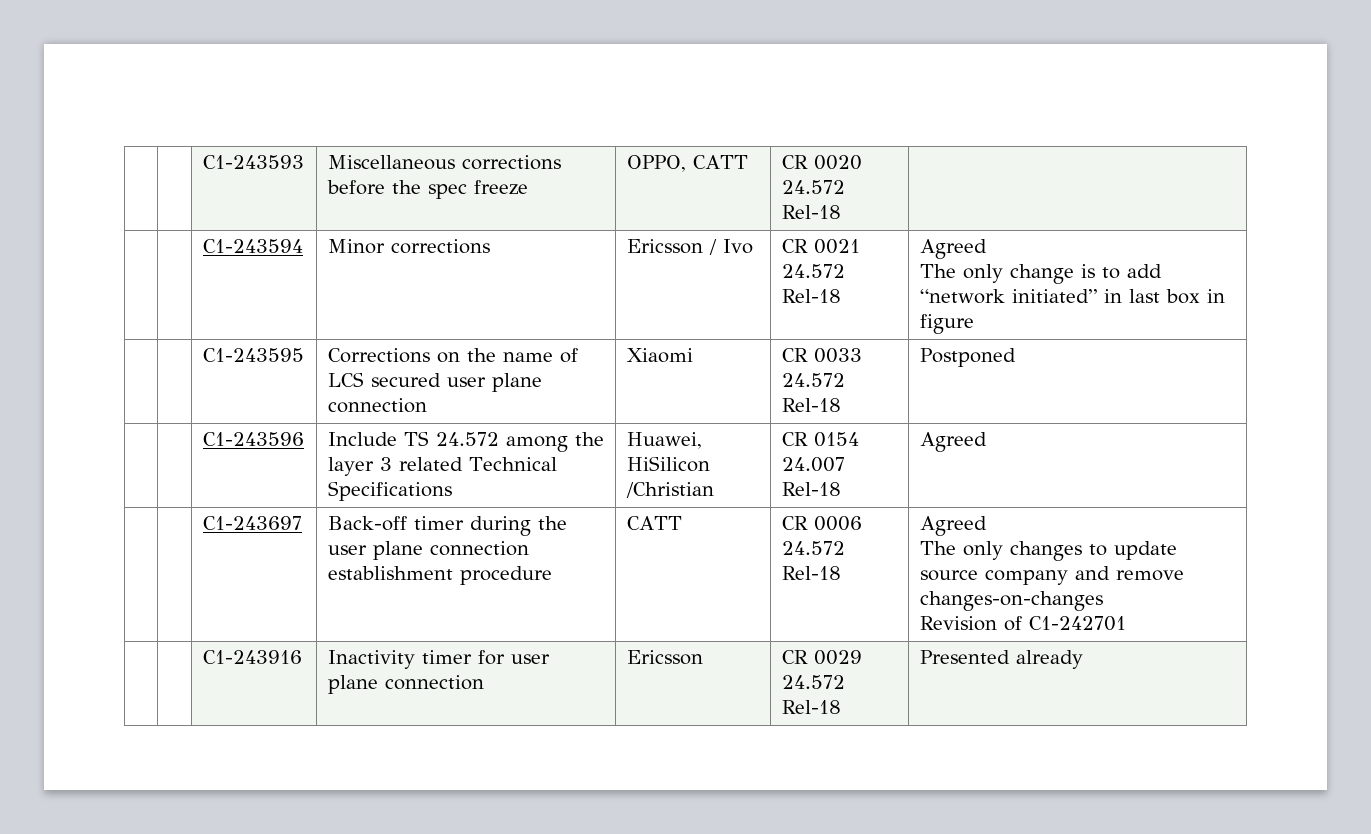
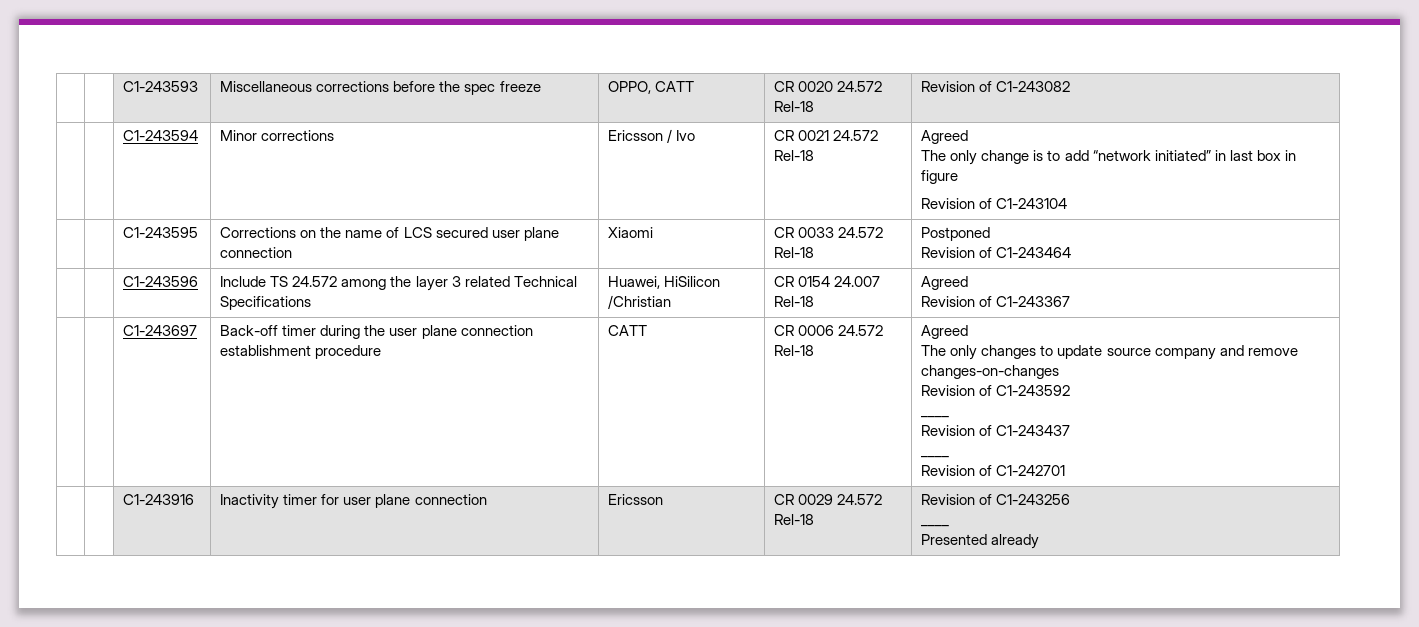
- | | C1-243593 | Miscellaneous corrections before the spec freeze | OPPO, CATT | CR 0020 24.572 Rel-18 |
+ | | C1-243593 | Miscellaneous corrections before the spec freeze | OPPO, CATT | CR 0020 24.572 Rel-18 | Revision of C1-243082
  | | C1-243594 | Minor corrections | Ericsson / Ivo | CR 0021 24.572 Rel-18 | Agreed
  The only change is to add “network initiated” in last box in figure
+ Revision of C1-243104
  | | C1-243595 | Corrections on the name of LCS secured user plane connection | Xiaomi | CR 0033 24.572 Rel-18 | Postponed
+ Revision of C1-243464
  | | C1-243596 | Include TS 24.572 among the layer 3 related Technical Specifications | Huawei, HiSilicon /Christian | CR 0154 24.007 Rel-18 | Agreed
+ Revision of C1-243367
  | | C1-243697 | Back-off timer during the user plane connection establishment procedure | CATT | CR 0006 24.572 Rel-18 | Agreed
  The only changes to update source company and remove changes-on-changes
+ Revision of C1-243592
+ ____
+ Revision of C1-243437
+ ____
- | | C1-243916 | Inactivity timer for user plane connection | Ericsson | CR 0029 24.572 Rel-18 | Presented already
+ | | C1-243916 | Inactivity timer for user plane connection | Ericsson | CR 0029 24.572 Rel-18 | Revision of C1-243256
+ ____
+ Presented already

